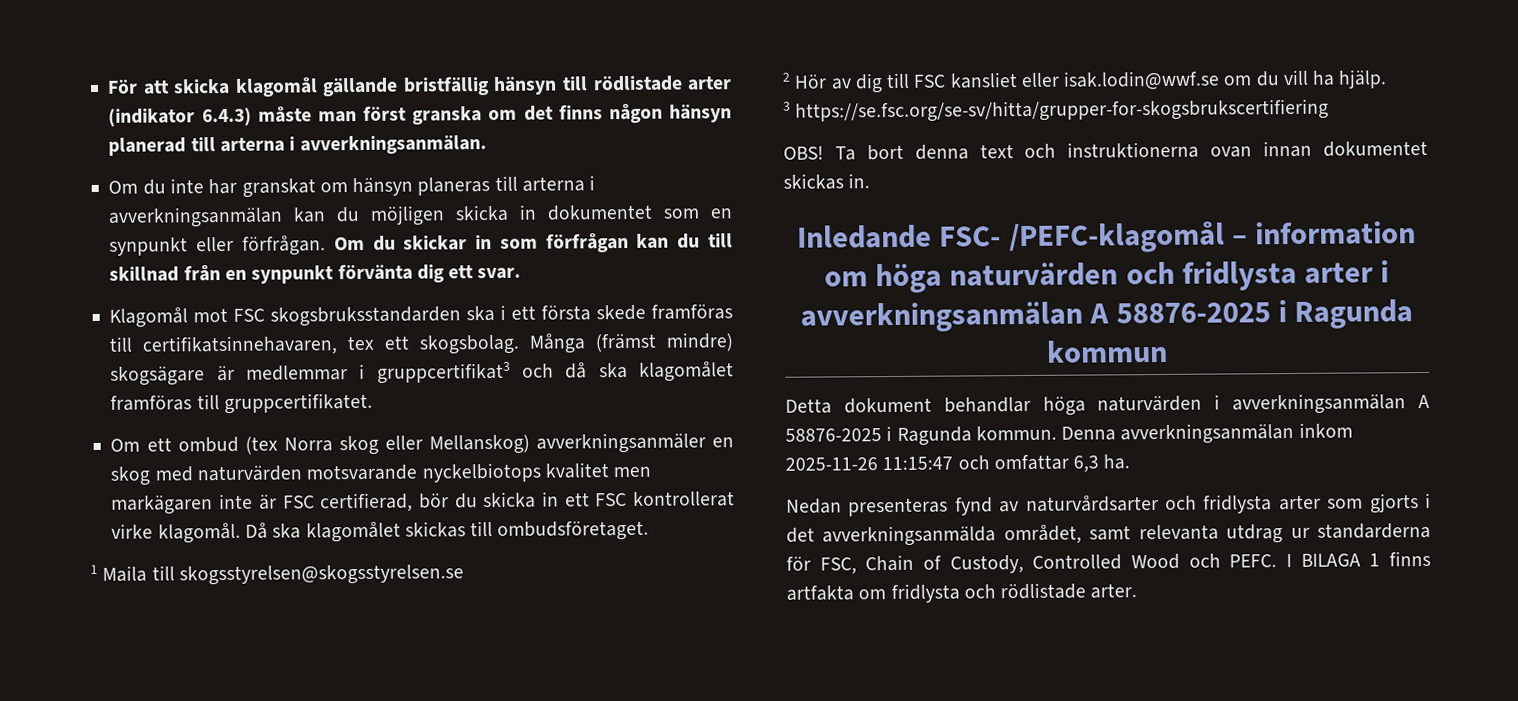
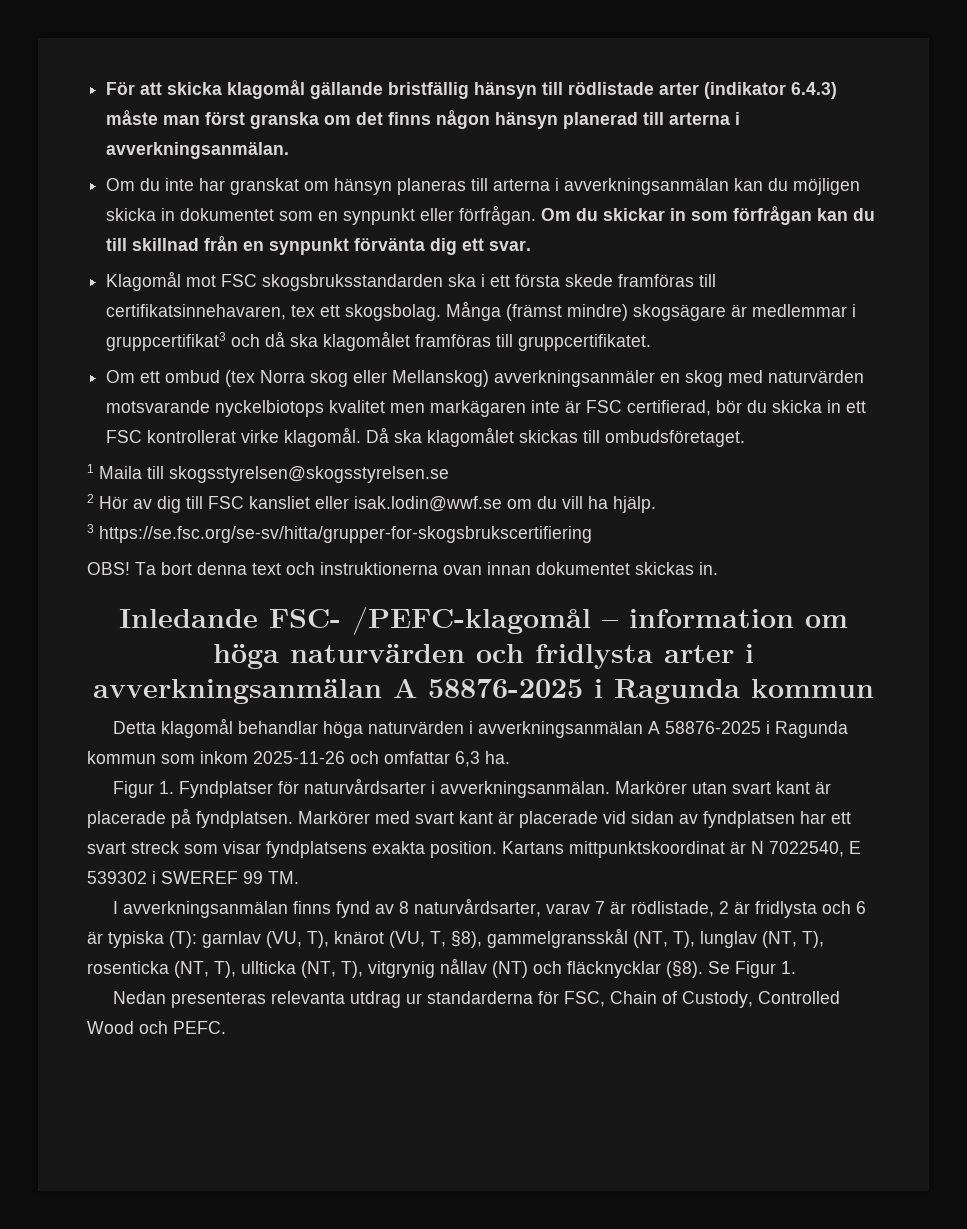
- Detta dokument behandlar höga naturvärden i avverkningsanmälan A 58876-2025 i Ragunda kommun. Denna avverkningsanmälan inkom 2025-11-26 11:15:47 och omfattar 6,3 ha.
+ Detta klagomål behandlar höga naturvärden i avverkningsanmälan A 58876-2025 i Ragunda kommun som inkom 2025-11-26 och omfattar 6,3 ha.
- Nedan presenteras fynd av naturvårdsarter och fridlysta arter som gjorts i det avverkningsanmälda området, samt relevanta utdrag ur standarderna för FSC, Chain of Custody, Controlled Wood och PEFC. I BILAGA 1 finns artfakta om fridlysta och rödlistade arter.
+ Figur 1. Fyndplatser för naturvårdsarter i avverkningsanmälan. Markörer utan svart kant är placerade på fyndplatsen. Markörer med svart kant är placerade vid sidan av fyndplatsen har ett svart streck som visar fyndplatsens exakta position. Kartans mittpunktskoordinat är N 7022540, E 539302 i SWEREF 99 TM.
+ I avverkningsanmälan finns fynd av 8 naturvårdsarter, varav 7 är rödlistade, 2 är fridlysta och 6 är typiska (T): garnlav (VU, T), knärot (VU, T, §8), gammelgransskål (NT, T), lunglav (NT, T), rosenticka (NT, T), ullticka (NT, T), vitgrynig nållav (NT) och fläcknycklar (§8). Se Figur 1.
+ Nedan presenteras relevanta utdrag ur standarderna för FSC, Chain of Custody, Controlled Wood och PEFC.

